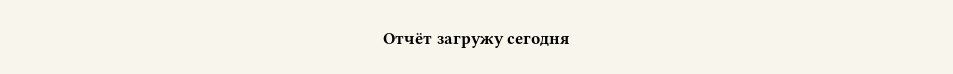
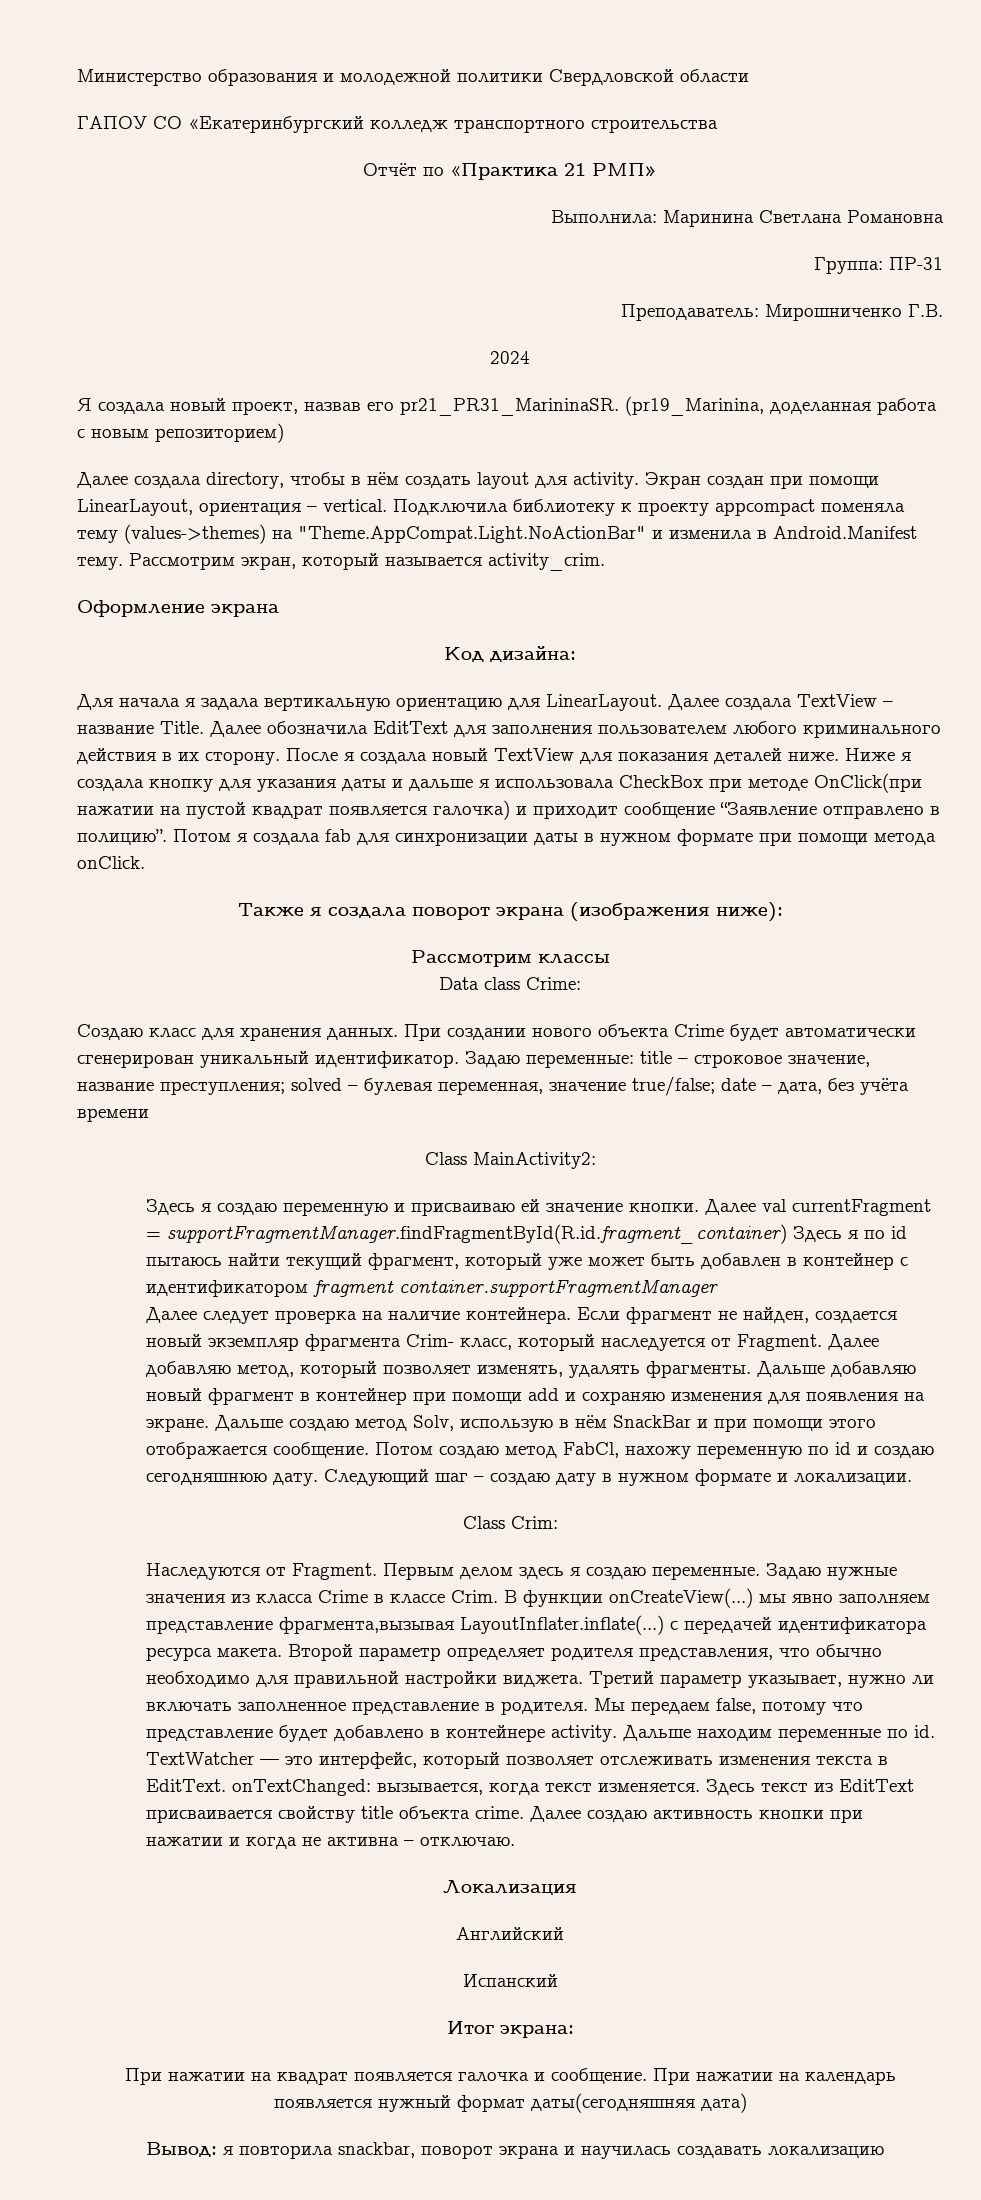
- Отчёт загружу сегодня
+ Министерство образования и молодежной политики Свердловской области
+ ГАПОУ СО «Екатеринбургский колледж транспортного строительства
+ Отчёт по «Практика 21 РМП»
+ Выполнила: Маринина Светлана Романовна
+ Группа: ПР-31
+ Преподаватель: Мирошниченко Г.В.
+ 2024
+ Я создала новый проект, назвав его pr21_PR31_MarininaSR. (pr19_Marinina, доделанная работа с новым репозиторием)
+ Далее создала directory, чтобы в нём создать layout для activity. Экран создан при помощи LinearLayout, ориентация – vertical. Подключила библиотеку к проекту appcompact поменяла тему (values->themes) на "Theme.AppCompat.Light.NoActionBar" и изменила в Android.Manifest тему. Рассмотрим экран, который называется activity_crim.
+ Оформление экрана
+ Код дизайна:
+ Для начала я задала вертикальную ориентацию для LinearLayout. Далее создала TextView – название Title. Далее обозначила EditText для заполнения пользователем любого криминального действия в их сторону. После я создала новый TextView для показания деталей ниже. Ниже я создала кнопку для указания даты и дальше я использовала CheckBox при методе OnClick(при нажатии на пустой квадрат появляется галочка) и приходит сообщение “Заявление отправлено в полицию”. Потом я создала fab для синхронизации даты в нужном формате при помощи метода onClick.
+ Также я создала поворот экрана (изображения ниже):
+ Рассмотрим классы
+ Data class Crime:
+ Создаю класс для хранения данных. При создании нового объекта Crime будет автоматически сгенерирован уникальный идентификатор. Задаю переменные: title – строковое значение, название преступления; solved – булевая переменная, значение true/false; date – дата, без учёта времени
+ Class MainActivity2:
+ Здесь я создаю переменную и присваиваю ей значение кнопки. Далее val currentFragment = supportFragmentManager.findFragmentById(R.id.fragment_container) Здесь я по id пытаюсь найти текущий фрагмент, который уже может быть добавлен в контейнер с идентификатором fragment container.supportFragmentManager
+ Далее следует проверка на наличие контейнера. Если фрагмент не найден, создается новый экземпляр фрагмента Crim- класс, который наследуется от Fragment. Далее добавляю метод, который позволяет изменять, удалять фрагменты. Дальше добавляю новый фрагмент в контейнер при помощи add и сохраняю изменения для появления на экране. Дальше создаю метод Solv, использую в нём SnackBar и при помощи этого отображается сообщение. Потом создаю метод FabCl, нахожу переменную по id и создаю сегодняшнюю дату. Следующий шаг – создаю дату в нужном формате и локализации.
+ Class Crim:
+ Наследуются от Fragment. Первым делом здесь я создаю переменные. Задаю нужные значения из класса Crime в классе Crim. В функции onCreateView(...) мы явно заполняем представление фрагмента,вызывая LayoutInflater.inflate(...) с передачей идентификатора ресурса макета. Второй параметр определяет родителя представления, что обычно необходимо для правильной настройки виджета. Третий параметр указывает, нужно ли включать заполненное представление в родителя. Мы передаем false, потому что представление будет добавлено в контейнере activity. Дальше находим переменные по id. TextWatcher — это интерфейс, который позволяет отслеживать изменения текста в EditText. onTextChanged: вызывается, когда текст изменяется. Здесь текст из EditText присваивается свойству title объекта crime. Далее создаю активность кнопки при нажатии и когда не активна – отключаю.
+ Локализация
+ Английский
+ Испанский
+ Итог экрана:
+ При нажатии на квадрат появляется галочка и сообщение. При нажатии на календарь появляется нужный формат даты(сегодняшняя дата)
+ Вывод: я повторила snackbar, поворот экрана и научилась создавать локализацию

